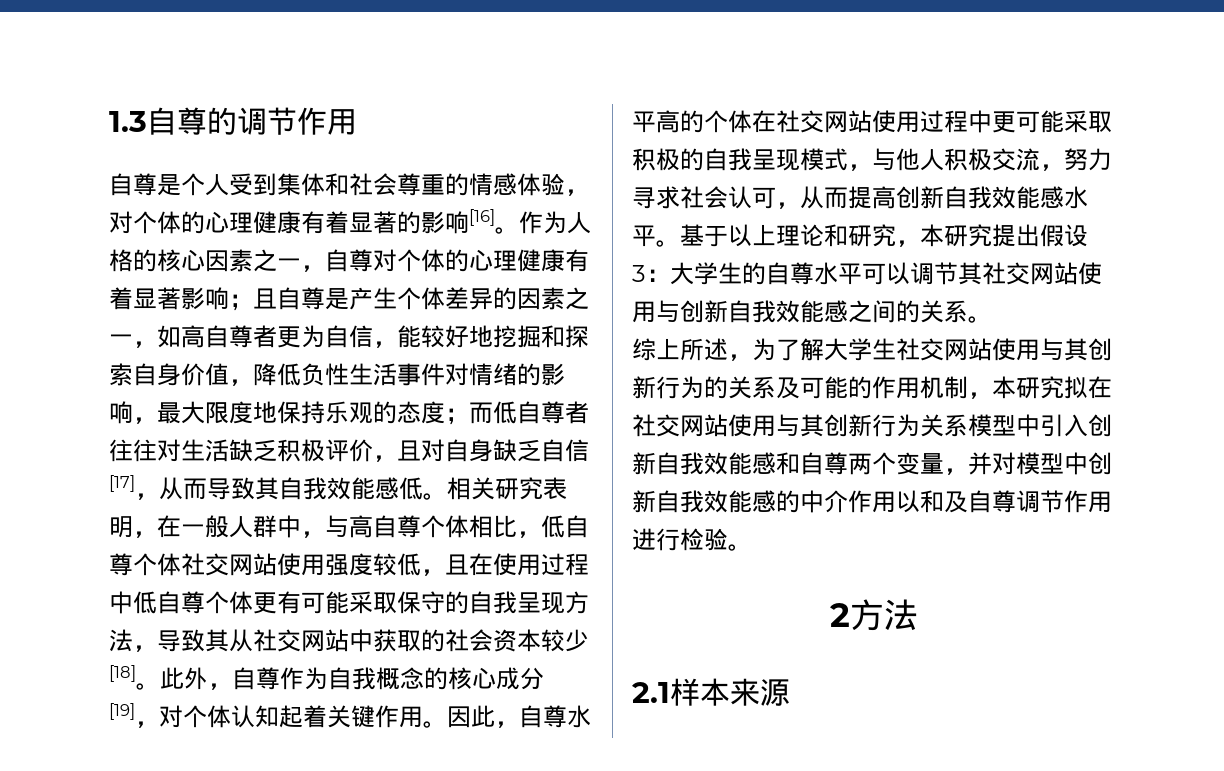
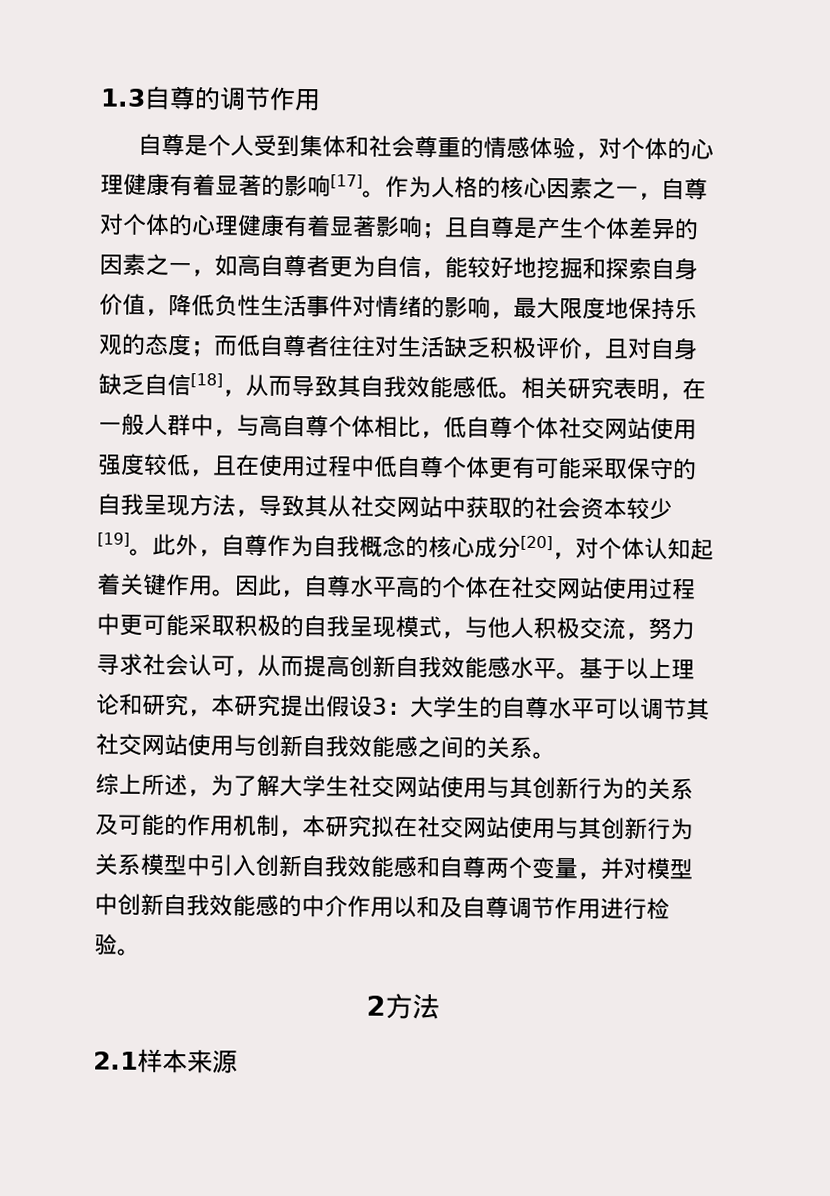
- 自尊是个人受到集体和社会尊重的情感体验，对个体的心理健康有着显著的影响[16]。
+ 自尊是个人受到集体和社会尊重的情感体验，对个体的心理健康有着显著的影响[17]。
- 而低自尊者往往对生活缺乏积极评价，且对自身缺乏自信[17]，从而导致其自我效能感低。
+ 而低自尊者往往对生活缺乏积极评价，且对自身缺乏自信[18]，从而导致其自我效能感低。
- 相关研究表明，在一般人群中，与高自尊个体相比，低自尊个体社交网站使用强度较低，且在使用过程中低自尊个体更有可能采取保守的自我呈现方法，导致其从社交网站中获取的社会资本较少[18]。
+ 相关研究表明，在一般人群中，与高自尊个体相比，低自尊个体社交网站使用强度较低，且在使用过程中低自尊个体更有可能采取保守的自我呈现方法，导致其从社交网站中获取的社会资本较少[19]。
- 此外，自尊作为自我概念的核心成分[19]，对个体认知起着关键作用。
+ 此外，自尊作为自我概念的核心成分[20]，对个体认知起着关键作用。

